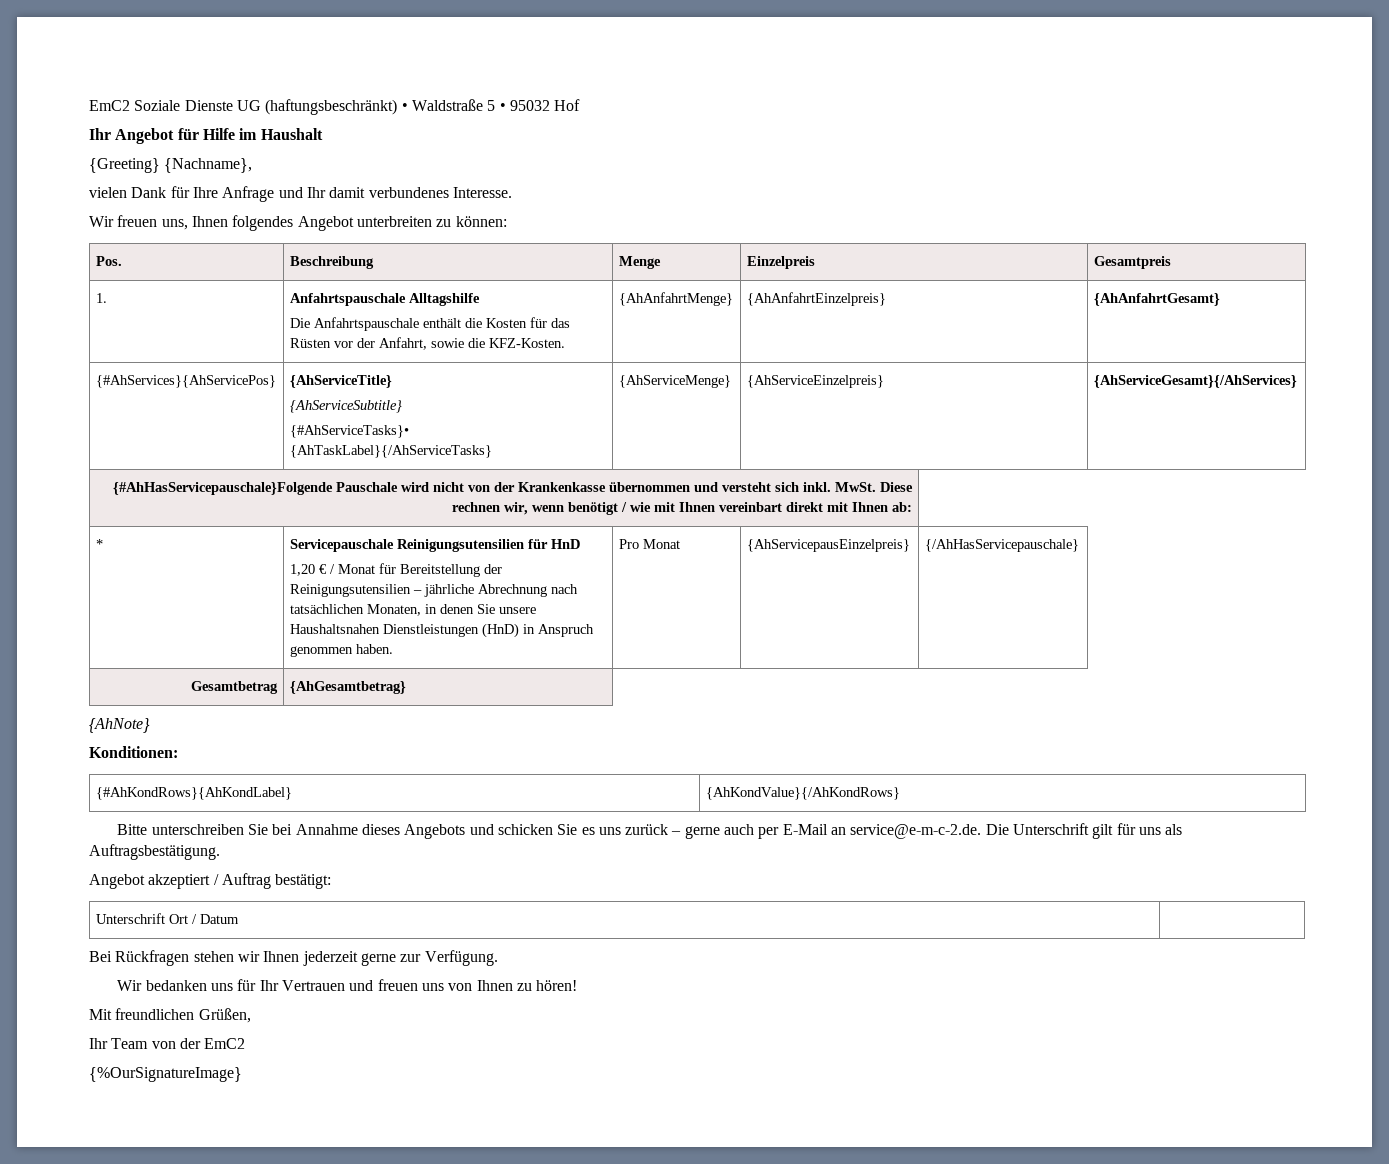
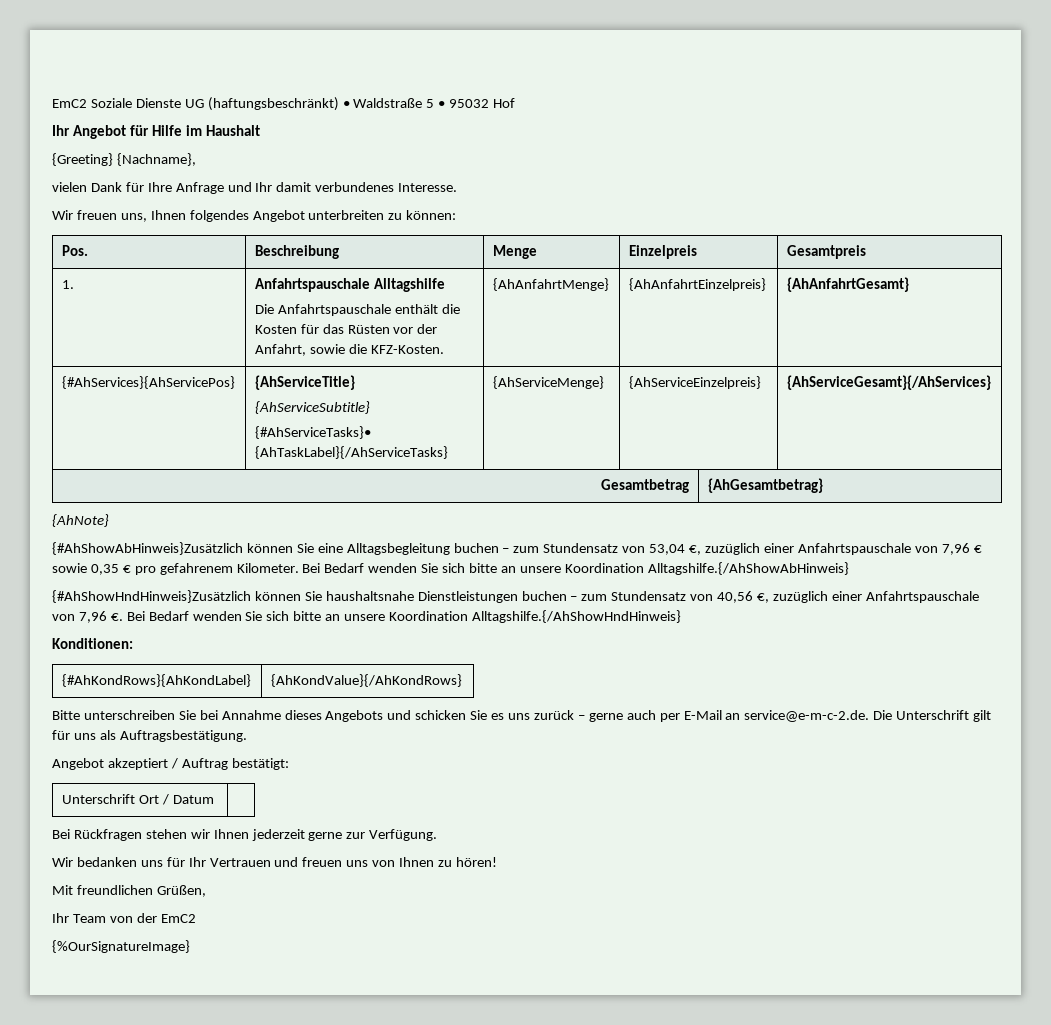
- {#AhHasServicepauschale}Folgende Pauschale wird nicht von der Krankenkasse übernommen und versteht sich inkl. MwSt. Diese rechnen wir, wenn benötigt / wie mit Ihnen vereinbart direkt mit Ihnen ab:
- * | Servicepauschale Reinigungsutensilien für HnD
- 1,20 € / Monat für Bereitstellung der Reinigungsutensilien – jährliche Abrechnung nach tatsächlichen Monaten, in denen Sie unsere Haushaltsnahen Dienstleistungen (HnD) in Anspruch genommen haben. | Pro Monat | {AhServicepausEinzelpreis} | {/AhHasServicepauschale}
  Gesamtbetrag | {AhGesamtbetrag}
  {AhNote}
+ {#AhShowAbHinweis}Zusätzlich können Sie eine Alltagsbegleitung buchen – zum Stundensatz von 53,04 €, zuzüglich einer Anfahrtspauschale von 7,96 € sowie 0,35 € pro gefahrenem Kilometer. Bei Bedarf wenden Sie sich bitte an unsere Koordination Alltagshilfe.{/AhShowAbHinweis}
+ {#AhShowHndHinweis}Zusätzlich können Sie haushaltsnahe Dienstleistungen buchen – zum Stundensatz von 40,56 €, zuzüglich einer Anfahrtspauschale von 7,96 €. Bei Bedarf wenden Sie sich bitte an unsere Koordination Alltagshilfe.{/AhShowHndHinweis}

